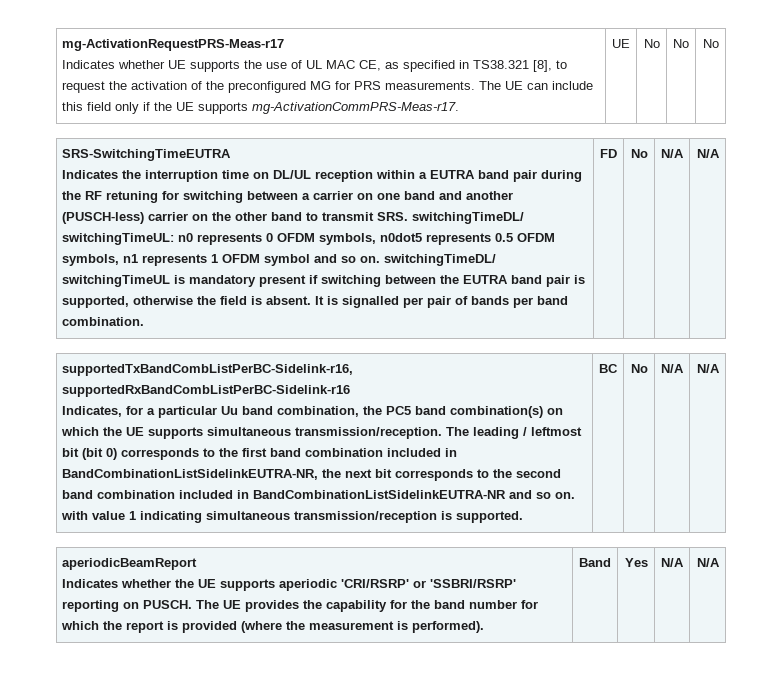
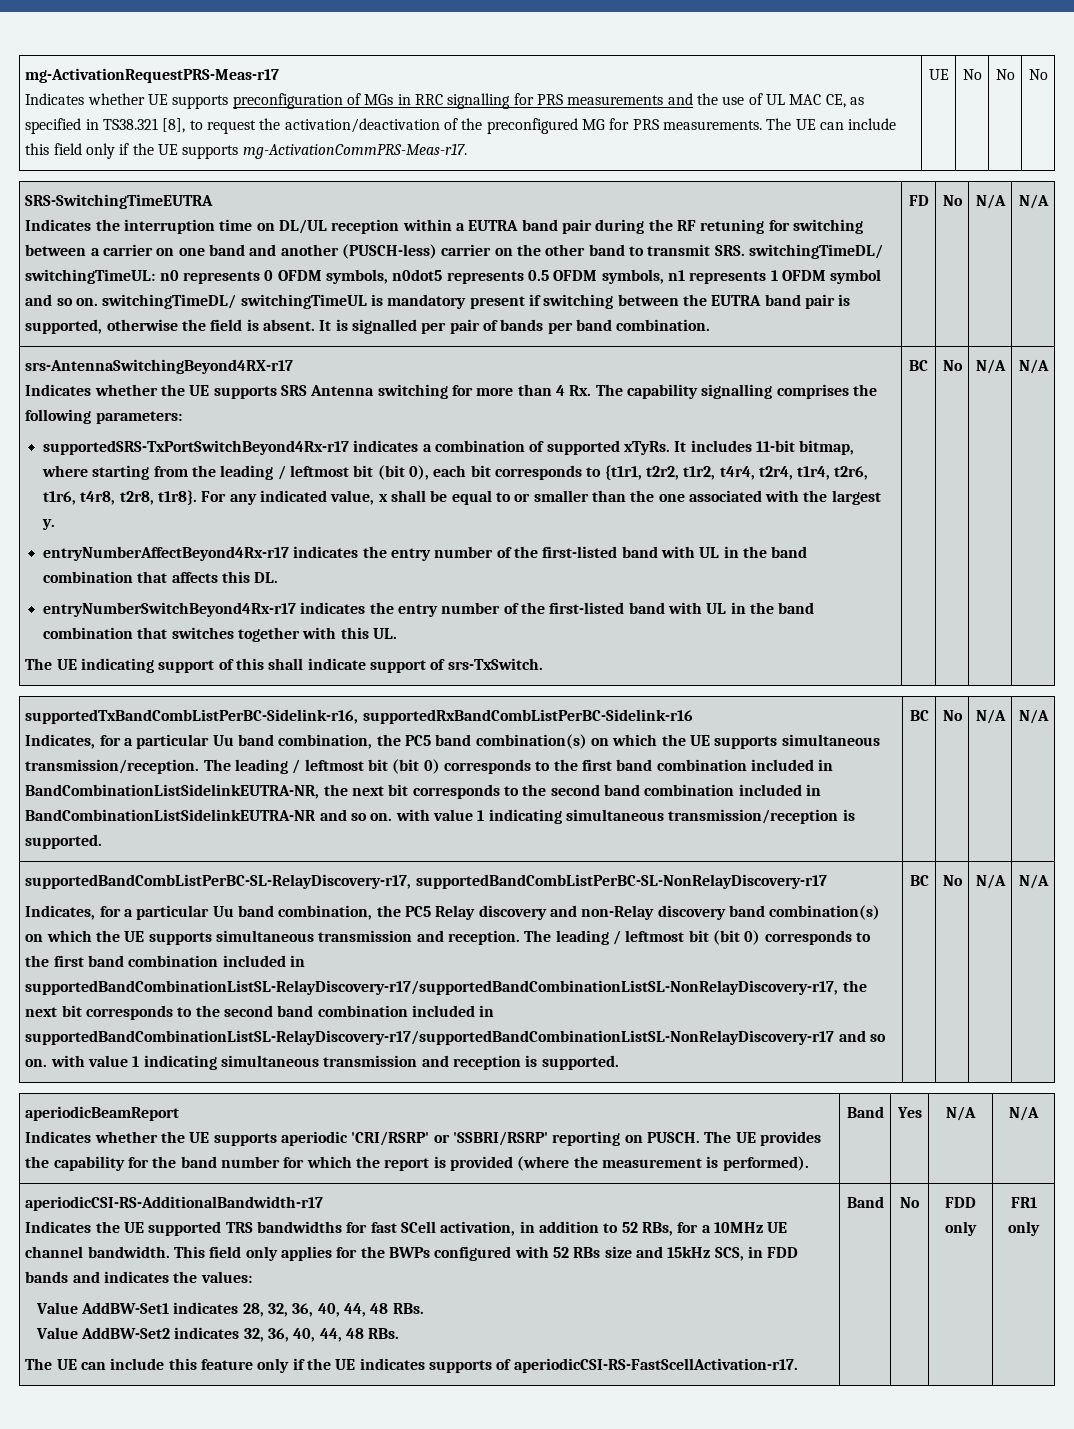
- Indicates whether UE supports the use of UL MAC CE, as specified in TS38.321 [8], to request the activation of the preconfigured MG for PRS measurements.
+ Indicates whether UE supports preconfiguration of MGs in RRC signalling for PRS measurements and the use of UL MAC CE, as specified in TS38.321 [8], to request the activation/deactivation of the preconfigured MG for PRS measurements.
+ srs-AntennaSwitchingBeyond4RX-r17
+ Indicates whether the UE supports SRS Antenna switching for more than 4 Rx. The capability signalling comprises the following parameters:
+ supportedSRS-TxPortSwitchBeyond4Rx-r17 indicates a combination of supported xTyRs. It includes 11-bit bitmap, where starting from the leading / leftmost bit (bit 0), each bit corresponds to {t1r1, t2r2, t1r2, t4r4, t2r4, t1r4, t2r6, t1r6, t4r8, t2r8, t1r8}. For any indicated value, x shall be equal to or smaller than the one associated with the largest y.
+ entryNumberAffectBeyond4Rx-r17 indicates the entry number of the first-listed band with UL in the band combination that affects this DL.
+ entryNumberSwitchBeyond4Rx-r17 indicates the entry number of the first-listed band with UL in the band combination that switches together with this UL.
+ The UE indicating support of this shall indicate support of srs-TxSwitch. | BC | No | N/A | N/A
+ supportedBandCombListPerBC-SL-RelayDiscovery-r17, supportedBandCombListPerBC-SL-NonRelayDiscovery-r17
+ Indicates, for a particular Uu band combination, the PC5 Relay discovery and non-Relay discovery band combination(s) on which the UE supports simultaneous transmission and reception. The leading / leftmost bit (bit 0) corresponds to the first band combination included in supportedBandCombinationListSL-RelayDiscovery-r17/supportedBandCombinationListSL-NonRelayDiscovery-r17, the next bit corresponds to the second band combination included in supportedBandCombinationListSL-RelayDiscovery-r17/supportedBandCombinationListSL-NonRelayDiscovery-r17 and so on. with value 1 indicating simultaneous transmission and reception is supported. | BC | No | N/A | N/A
+ aperiodicCSI-RS-AdditionalBandwidth-r17
+ Indicates the UE supported TRS bandwidths for fast SCell activation, in addition to 52 RBs, for a 10MHz UE channel bandwidth. This field only applies for the BWPs configured with 52 RBs size and 15kHz SCS, in FDD bands and indicates the values:
+ Value AddBW-Set1 indicates 28, 32, 36, 40, 44, 48 RBs.
+ Value AddBW-Set2 indicates 32, 36, 40, 44, 48 RBs.
+ The UE can include this feature only if the UE indicates supports of aperiodicCSI-RS-FastScellActivation-r17. | Band | No | FDD only | FR1 only

